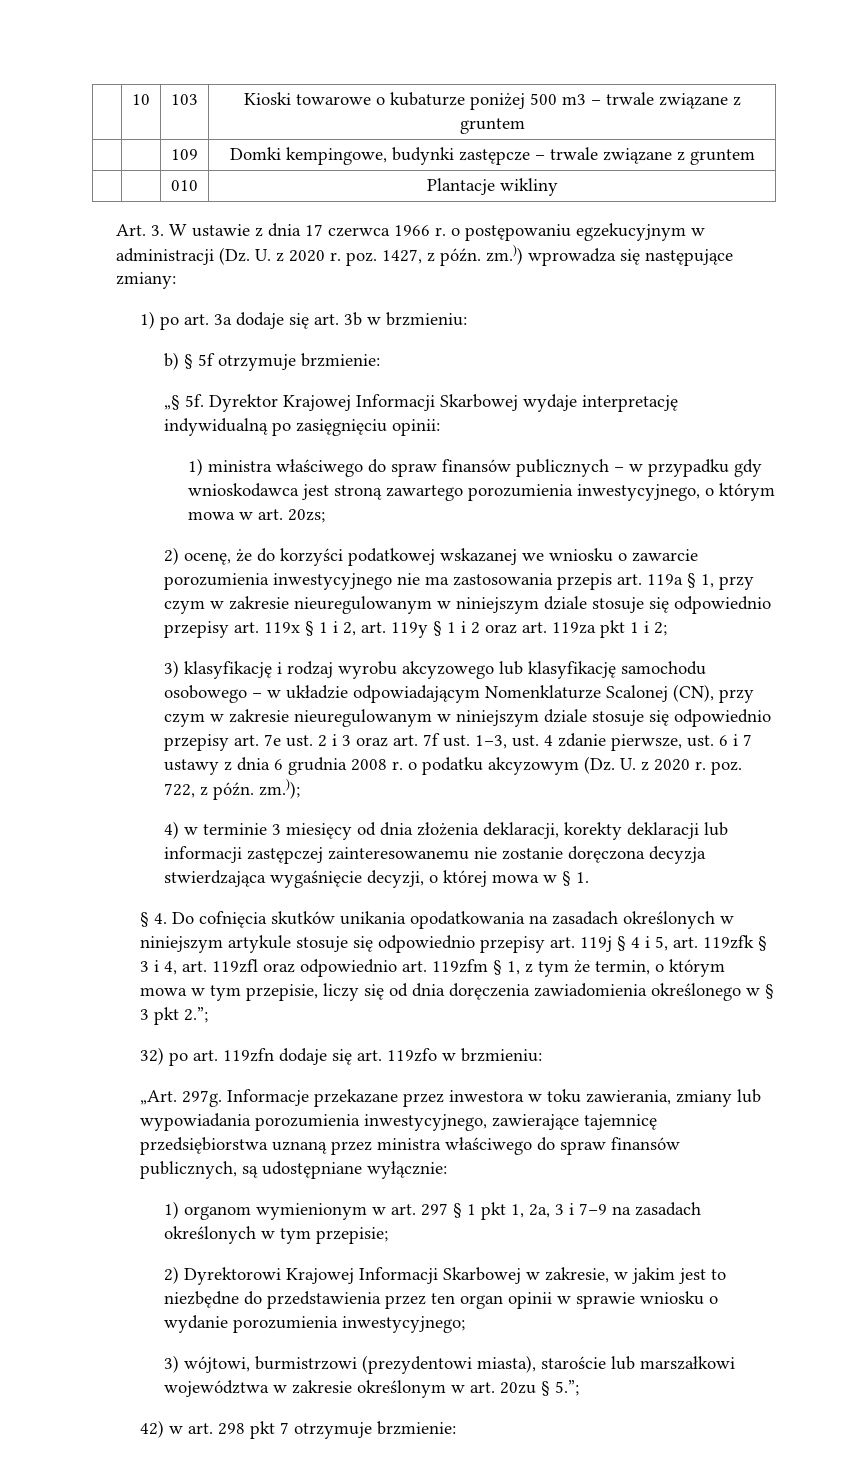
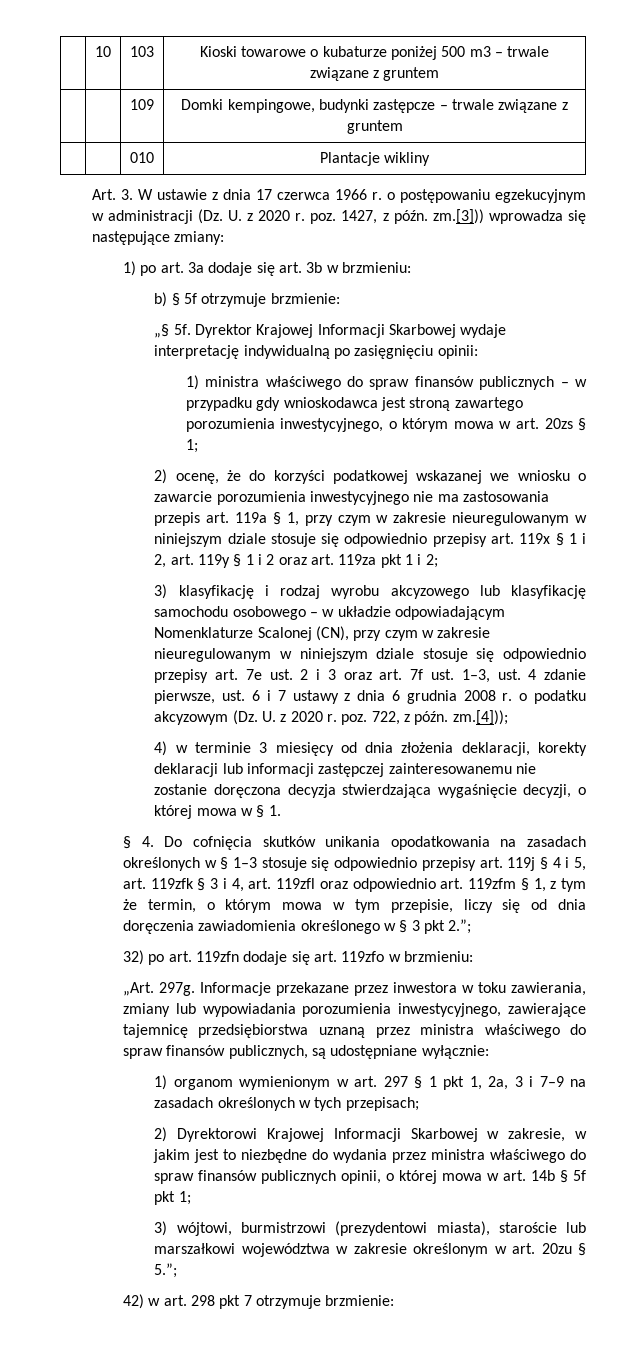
- Art. 3. W ustawie z dnia 17 czerwca 1966 r. o postępowaniu egzekucyjnym w administracji (Dz. U. z 2020 r. poz. 1427, z późn. zm.)) wprowadza się następujące zmiany:
+ Art. 3. W ustawie z dnia 17 czerwca 1966 r. o postępowaniu egzekucyjnym w administracji (Dz. U. z 2020 r. poz. 1427, z późn. zm.[3])) wprowadza się następujące zmiany:
- 1) ministra właściwego do spraw finansów publicznych – w przypadku gdy wnioskodawca jest stroną zawartego porozumienia inwestycyjnego, o którym mowa w art. 20zs;
+ 1) ministra właściwego do spraw finansów publicznych – w przypadku gdy wnioskodawca jest stroną zawartego porozumienia inwestycyjnego, o którym mowa w art. 20zs § 1;
- 3) klasyfikację i rodzaj wyrobu akcyzowego lub klasyfikację samochodu osobowego – w układzie odpowiadającym Nomenklaturze Scalonej (CN), przy czym w zakresie nieuregulowanym w niniejszym dziale stosuje się odpowiednio przepisy art. 7e ust. 2 i 3 oraz art. 7f ust. 1–3, ust. 4 zdanie pierwsze, ust. 6 i 7 ustawy z dnia 6 grudnia 2008 r. o podatku akcyzowym (Dz. U. z 2020 r. poz. 722, z późn. zm.));
+ 3) klasyfikację i rodzaj wyrobu akcyzowego lub klasyfikację samochodu osobowego – w układzie odpowiadającym Nomenklaturze Scalonej (CN), przy czym w zakresie nieuregulowanym w niniejszym dziale stosuje się odpowiednio przepisy art. 7e ust. 2 i 3 oraz art. 7f ust. 1–3, ust. 4 zdanie pierwsze, ust. 6 i 7 ustawy z dnia 6 grudnia 2008 r. o podatku akcyzowym (Dz. U. z 2020 r. poz. 722, z późn. zm.[4]));
- § 4. Do cofnięcia skutków unikania opodatkowania na zasadach określonych w niniejszym artykule stosuje się odpowiednio przepisy art. 119j § 4 i 5, art. 119zfk § 3 i 4, art. 119zfl oraz odpowiednio art. 119zfm § 1, z tym że termin, o którym mowa w tym przepisie, liczy się od dnia doręczenia zawiadomienia określonego w § 3 pkt 2.”;
+ § 4. Do cofnięcia skutków unikania opodatkowania na zasadach określonych w § 1–3 stosuje się odpowiednio przepisy art. 119j § 4 i 5, art. 119zfk § 3 i 4, art. 119zfl oraz odpowiednio art. 119zfm § 1, z tym że termin, o którym mowa w tym przepisie, liczy się od dnia doręczenia zawiadomienia określonego w § 3 pkt 2.”;
- 1) organom wymienionym w art. 297 § 1 pkt 1, 2a, 3 i 7–9 na zasadach określonych w tym przepisie;
+ 1) organom wymienionym w art. 297 § 1 pkt 1, 2a, 3 i 7–9 na zasadach określonych w tych przepisach;
- 2) Dyrektorowi Krajowej Informacji Skarbowej w zakresie, w jakim jest to niezbędne do przedstawienia przez ten organ opinii w sprawie wniosku o wydanie porozumienia inwestycyjnego;
+ 2) Dyrektorowi Krajowej Informacji Skarbowej w zakresie, w jakim jest to niezbędne do wydania przez ministra właściwego do spraw finansów publicznych opinii, o której mowa w art. 14b § 5f pkt 1;

